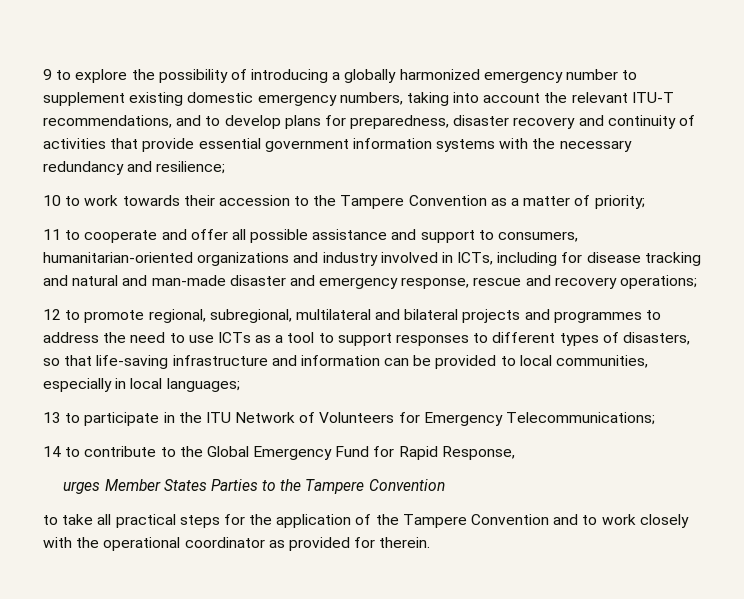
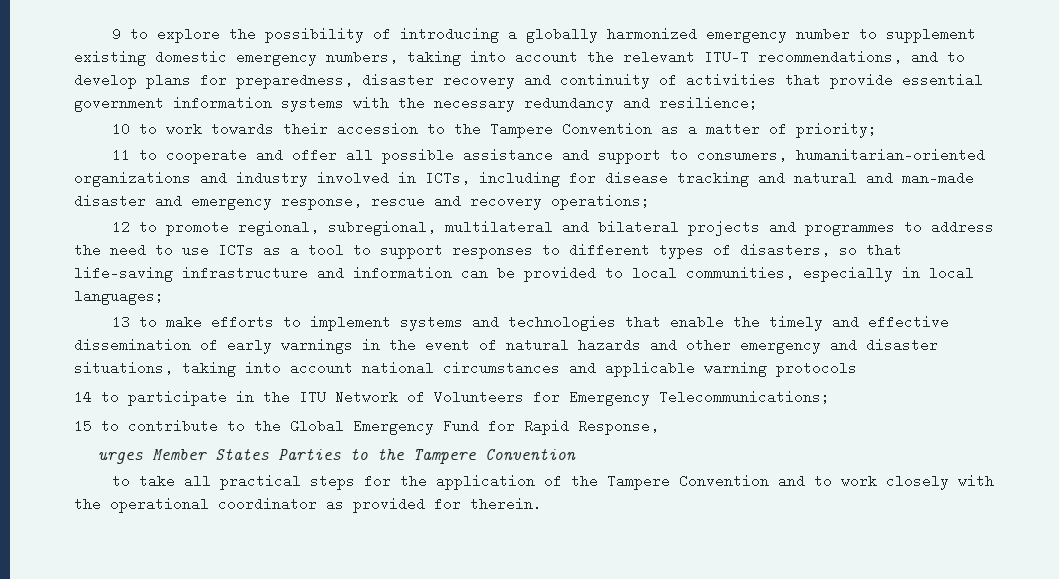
- 13 to participate in the ITU Network of Volunteers for Emergency Telecommunications;
+ 13 to make efforts to implement systems and technologies that enable the timely and effective dissemination of early warnings in the event of natural hazards and other emergency and disaster situations, taking into account national circumstances and applicable warning protocols
+ 14 to participate in the ITU Network of Volunteers for Emergency Telecommunications;
- 14 to contribute to the Global Emergency Fund for Rapid Response,
+ 15 to contribute to the Global Emergency Fund for Rapid Response,

